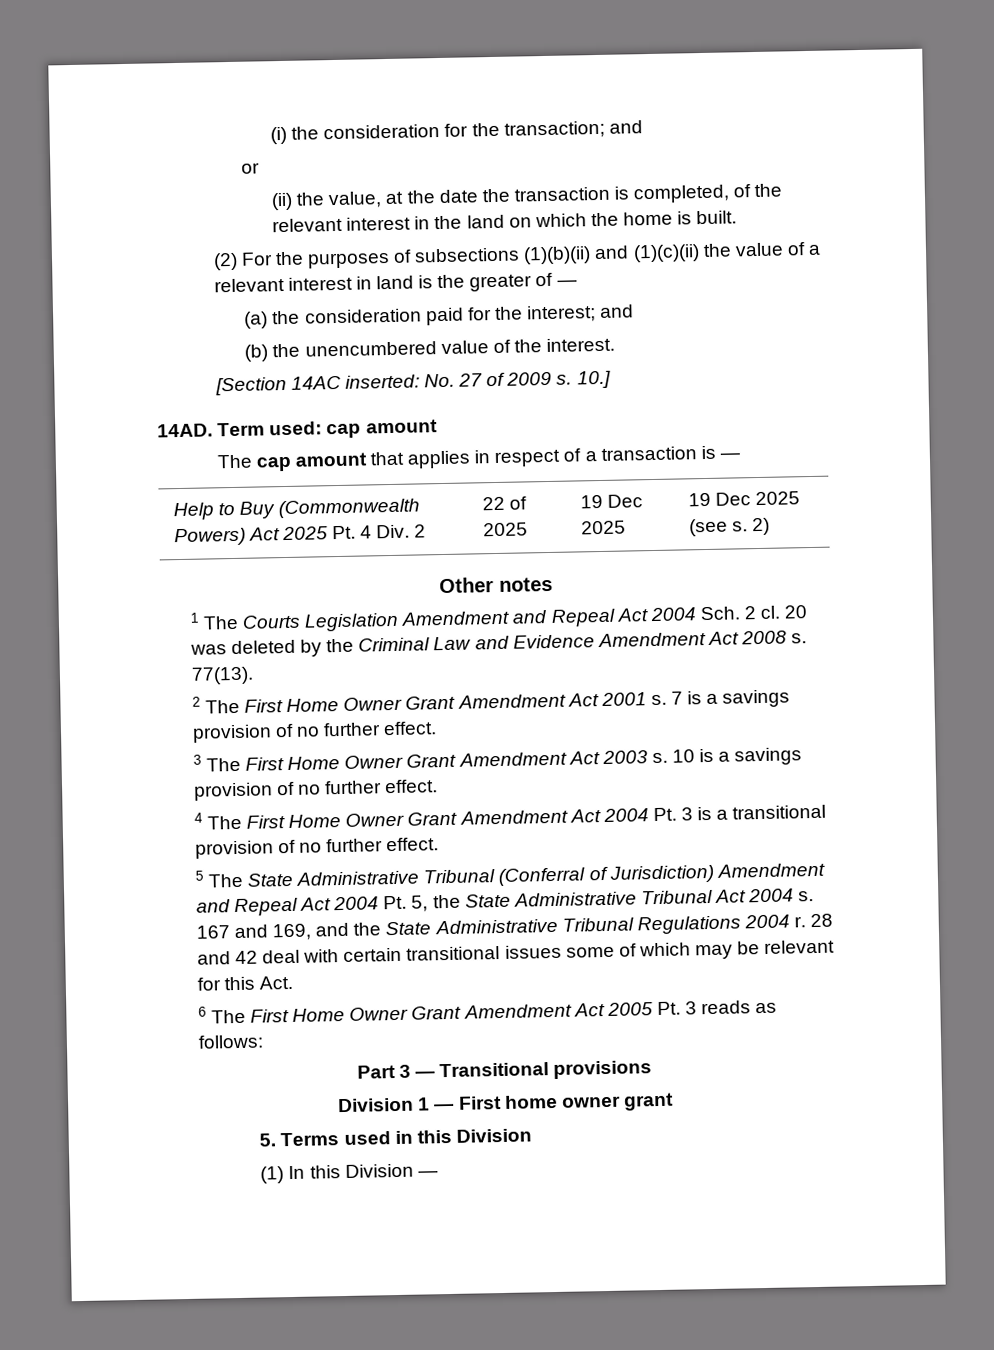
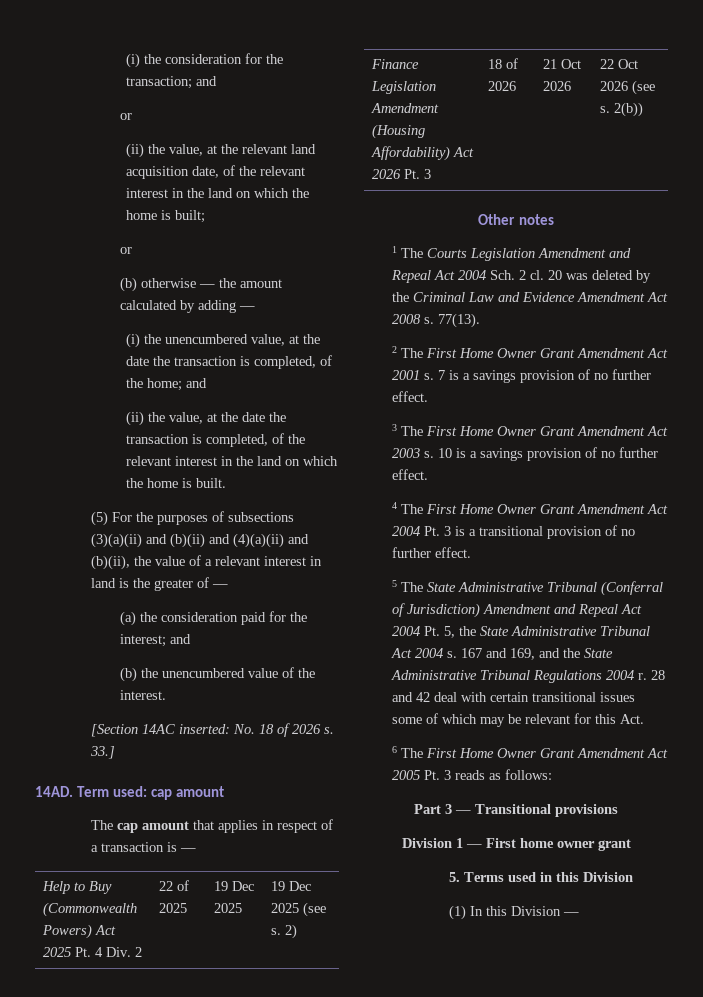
+ (ii) the value, at the relevant land acquisition date, of the relevant interest in the land on which the home is built;
+ or
+ (b) otherwise — the amount calculated by adding —
+ (i) the unencumbered value, at the date the transaction is completed, of the home; and
- (2) For the purposes of subsections (1)(b)(ii) and (1)(c)(ii) the value of a relevant interest in land is the greater of —
+ (5) For the purposes of subsections (3)(a)(ii) and (b)(ii) and (4)(a)(ii) and (b)(ii), the value of a relevant interest in land is the greater of —
- [Section 14AC inserted: No. 27 of 2009 s. 10.]
+ [Section 14AC inserted: No. 18 of 2026 s. 33.]
+ Finance Legislation Amendment (Housing Affordability) Act 2026 Pt. 3 | 18 of 2026 | 21 Oct 2026 | 22 Oct 2026 (see s. 2(b))

